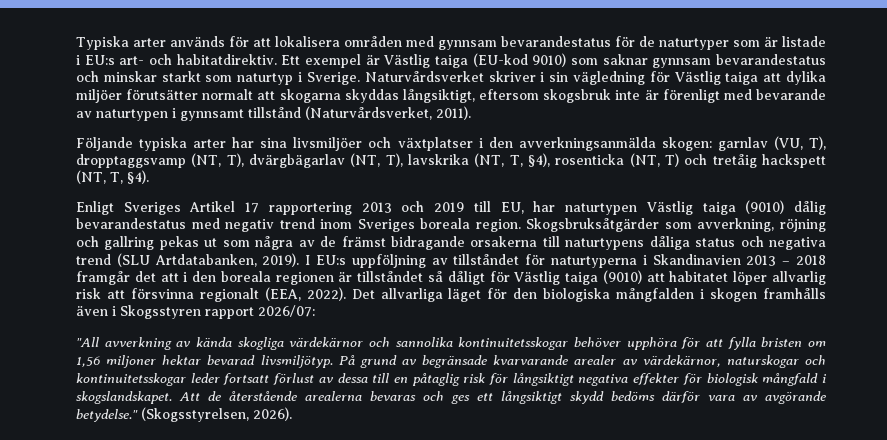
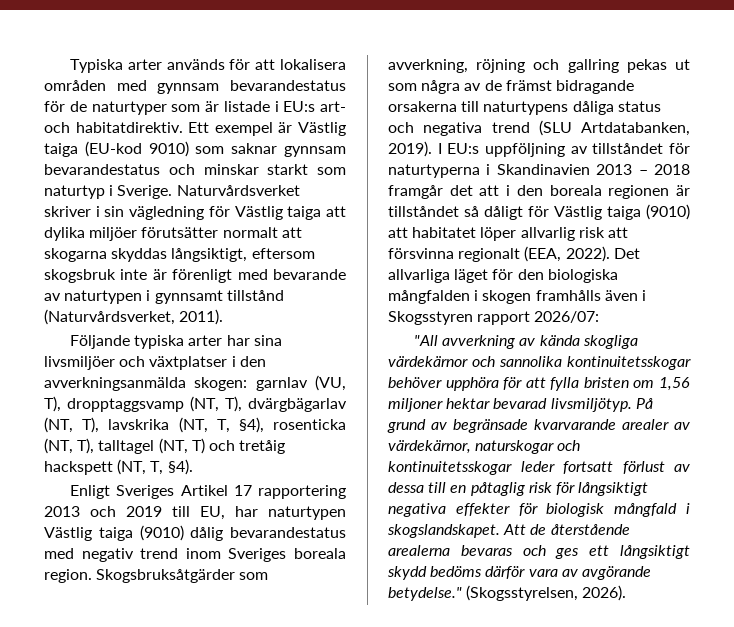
- Följande typiska arter har sina livsmiljöer och växtplatser i den avverkningsanmälda skogen: garnlav (VU, T), dropptaggsvamp (NT, T), dvärgbägarlav (NT, T), lavskrika (NT, T, §4), rosenticka (NT, T) och tretåig hackspett (NT, T, §4).
+ Följande typiska arter har sina livsmiljöer och växtplatser i den avverkningsanmälda skogen: garnlav (VU, T), dropptaggsvamp (NT, T), dvärgbägarlav (NT, T), lavskrika (NT, T, §4), rosenticka (NT, T), talltagel (NT, T) och tretåig hackspett (NT, T, §4).

